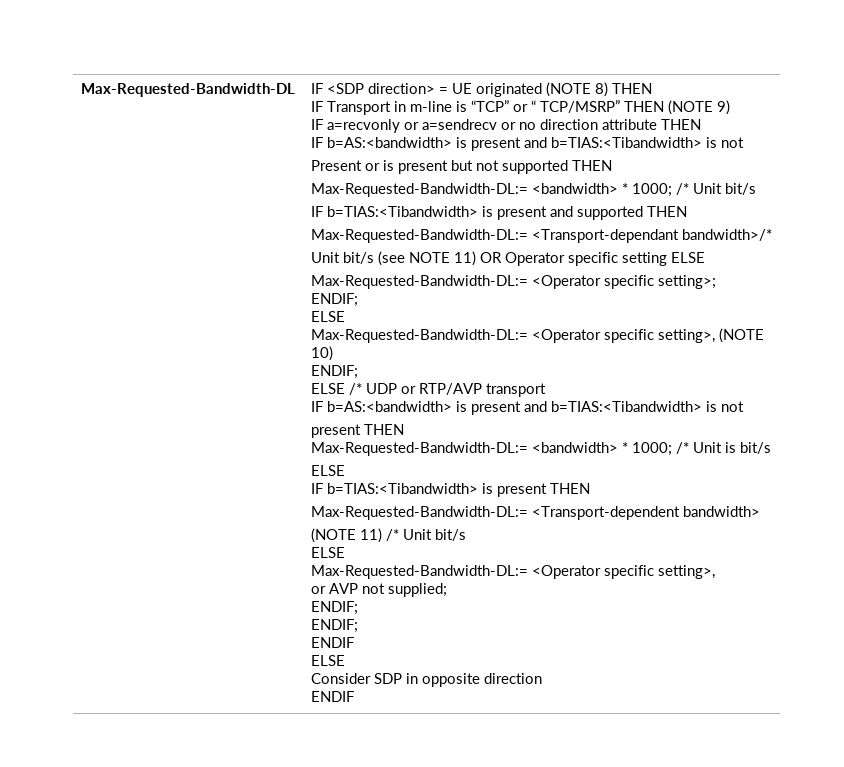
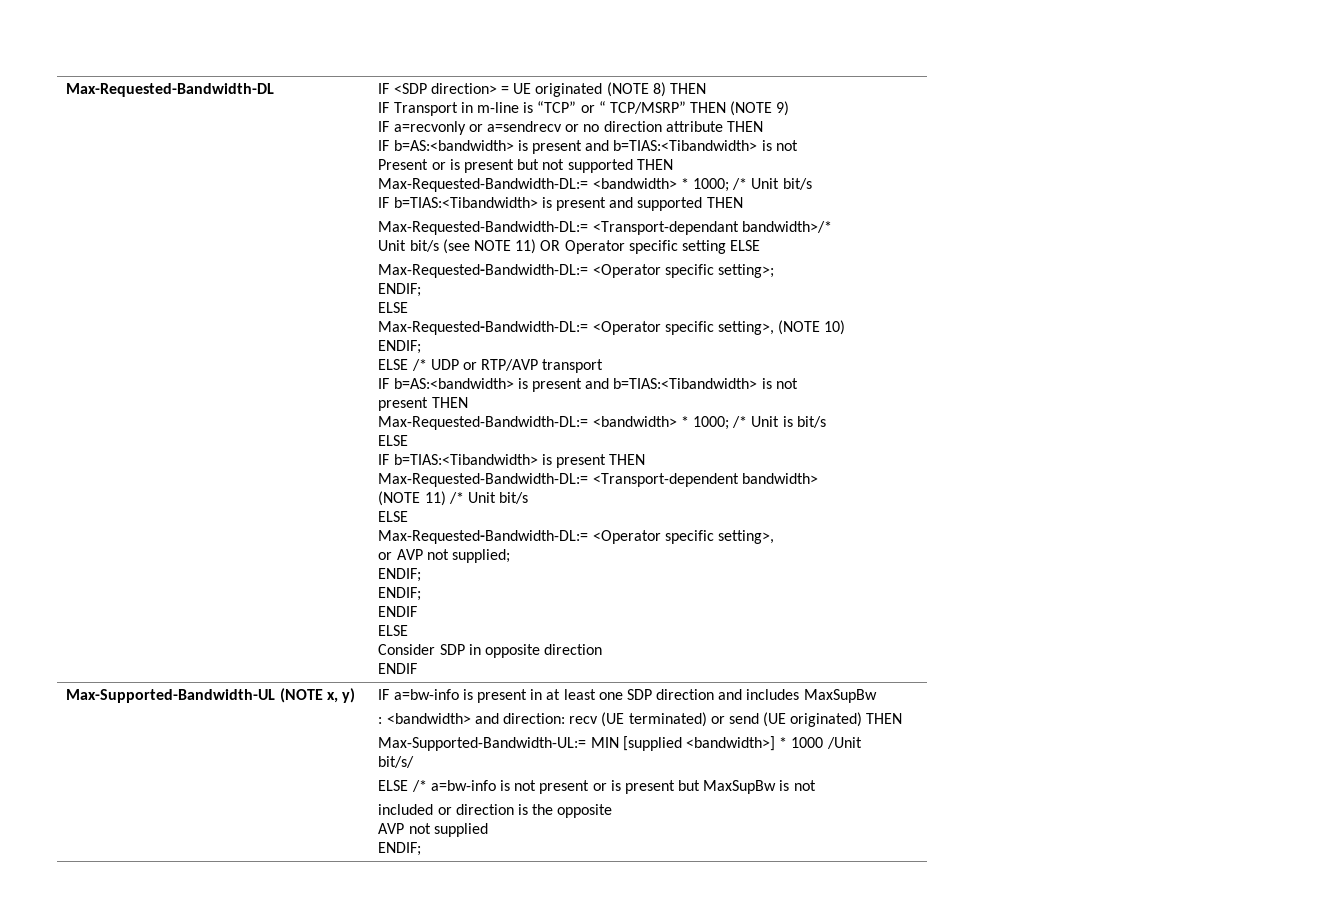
+ Max-Supported-Bandwidth-UL (NOTE x, y) | IF a=bw-info is present in at least one SDP direction and includes MaxSupBw
+ : <bandwidth> and direction: recv (UE terminated) or send (UE originated) THEN
+ Max-Supported-Bandwidth-UL:= MIN [supplied <bandwidth>] * 1000 /Unit
+ bit/s/
+ ELSE /* a=bw-info is not present or is present but MaxSupBw is not
+ included or direction is the opposite
+ AVP not supplied
+ ENDIF;

